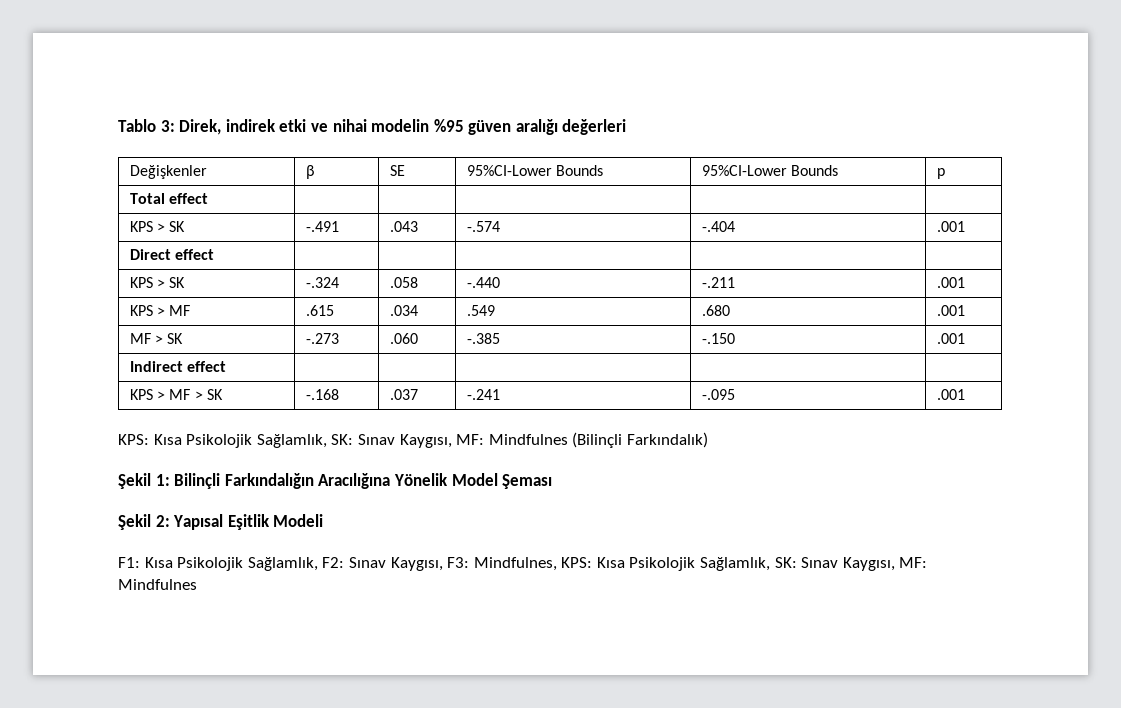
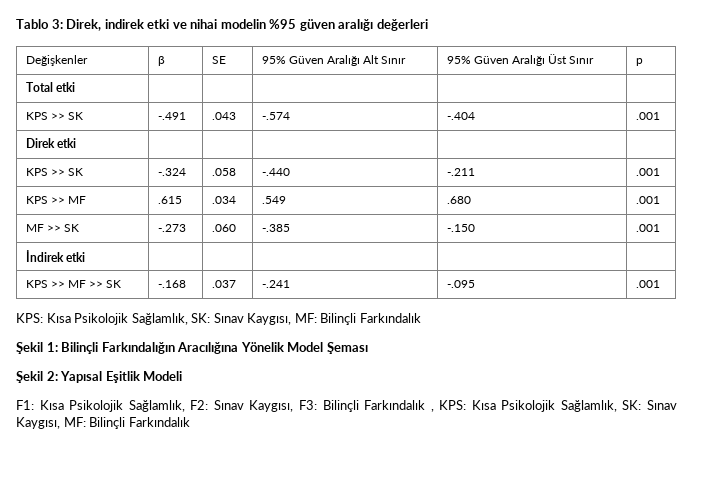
- Değişkenler | β | SE | 95%CI-Lower Bounds | 95%CI-Lower Bounds | p
+ Değişkenler | β | SE | 95% Güven Aralığı Alt Sınır | 95% Güven Aralığı Üst Sınır | p
- Total effect | | | | |
- KPS > SK | -.491 | .043 | -.574 | -.404 | .001
+ Total etki | | | | |
+ KPS >> SK | -.491 | .043 | -.574 | -.404 | .001
- Direct effect | | | | |
- KPS > SK | -.324 | .058 | -.440 | -.211 | .001
+ Direk etki | | | | |
+ KPS >> SK | -.324 | .058 | -.440 | -.211 | .001
- KPS > MF | .615 | .034 | .549 | .680 | .001
+ KPS >> MF | .615 | .034 | .549 | .680 | .001
- MF > SK | -.273 | .060 | -.385 | -.150 | .001
+ MF >> SK | -.273 | .060 | -.385 | -.150 | .001
- Indirect effect | | | | |
- KPS > MF > SK | -.168 | .037 | -.241 | -.095 | .001
- KPS: Kısa Psikolojik Sağlamlık, SK: Sınav Kaygısı, MF: Mindfulnes (Bilinçli Farkındalık)
+ İndirek etki | | | | |
+ KPS >> MF >> SK | -.168 | .037 | -.241 | -.095 | .001
+ KPS: Kısa Psikolojik Sağlamlık, SK: Sınav Kaygısı, MF: Bilinçli Farkındalık
- F1: Kısa Psikolojik Sağlamlık, F2: Sınav Kaygısı, F3: Mindfulnes, KPS: Kısa Psikolojik Sağlamlık, SK: Sınav Kaygısı, MF: Mindfulnes
+ F1: Kısa Psikolojik Sağlamlık, F2: Sınav Kaygısı, F3: Bilinçli Farkındalık , KPS: Kısa Psikolojik Sağlamlık, SK: Sınav Kaygısı, MF: Bilinçli Farkındalık

